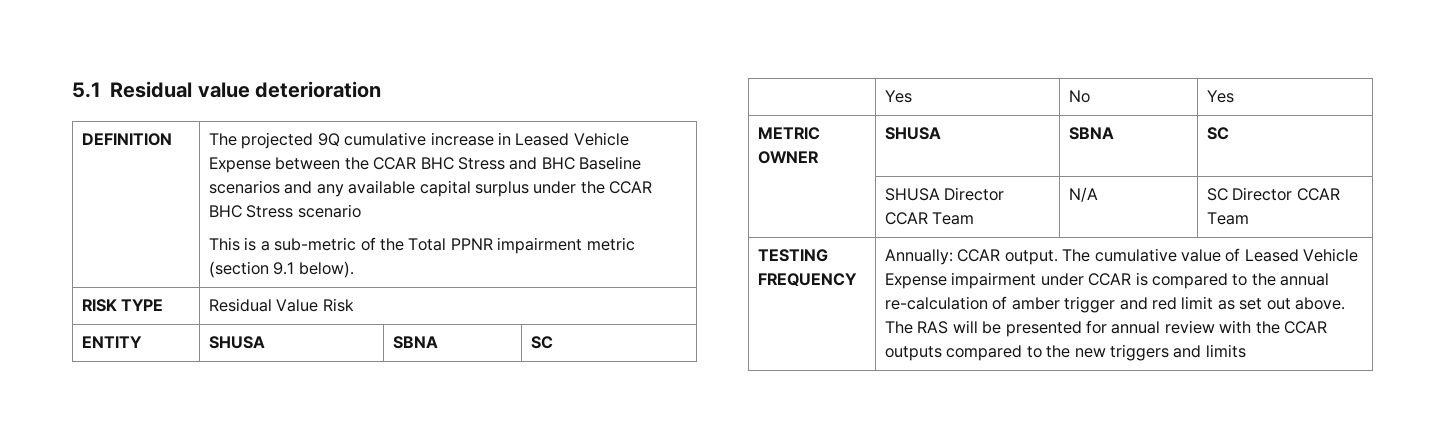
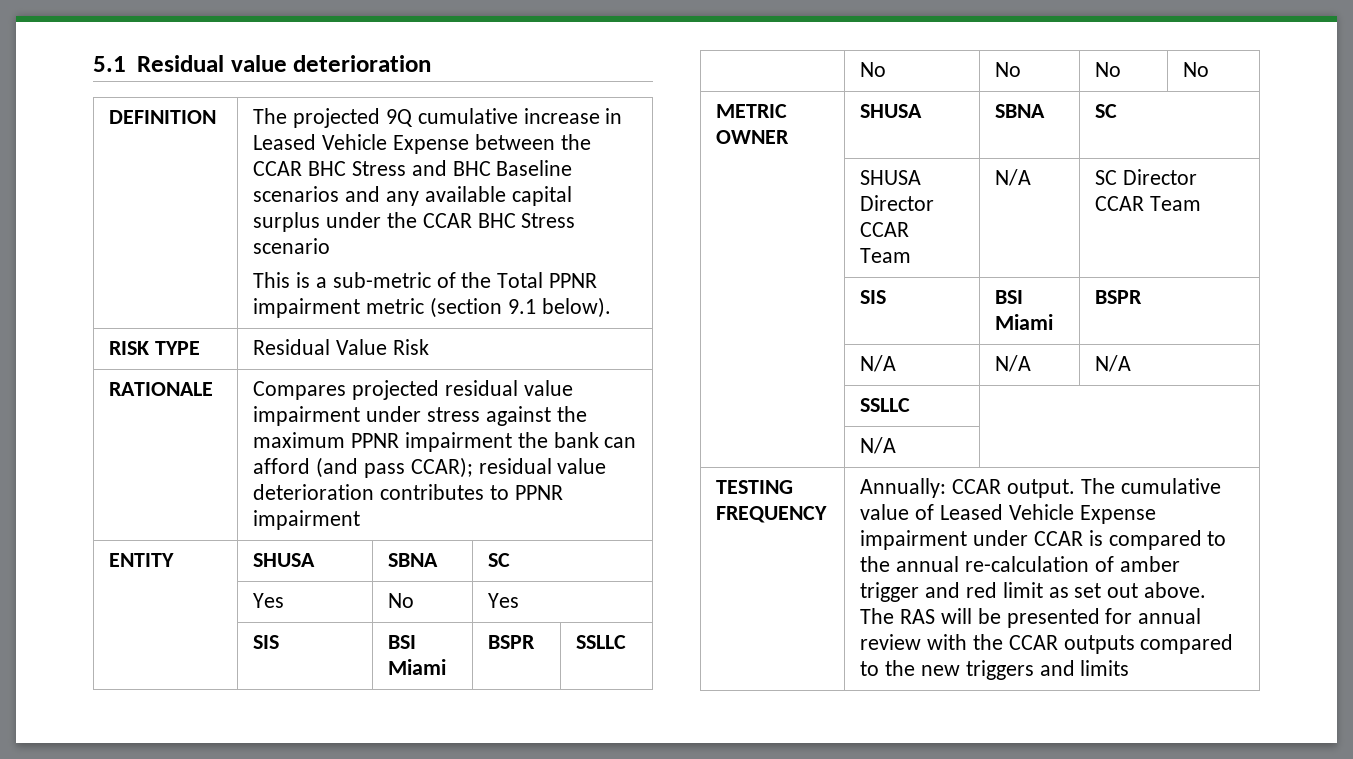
+ RATIONALE | Compares projected residual value impairment under stress against the maximum PPNR impairment the bank can afford (and pass CCAR); residual value deterioration contributes to PPNR impairment
+ | SIS | BSI Miami | BSPR | SSLLC
+ | No | No | No | No
  | SHUSA Director CCAR Team | N/A | SC Director CCAR Team
+ | SIS | BSI Miami | BSPR
+ | N/A | N/A | N/A
+ | SSLLC |
+ | N/A |

